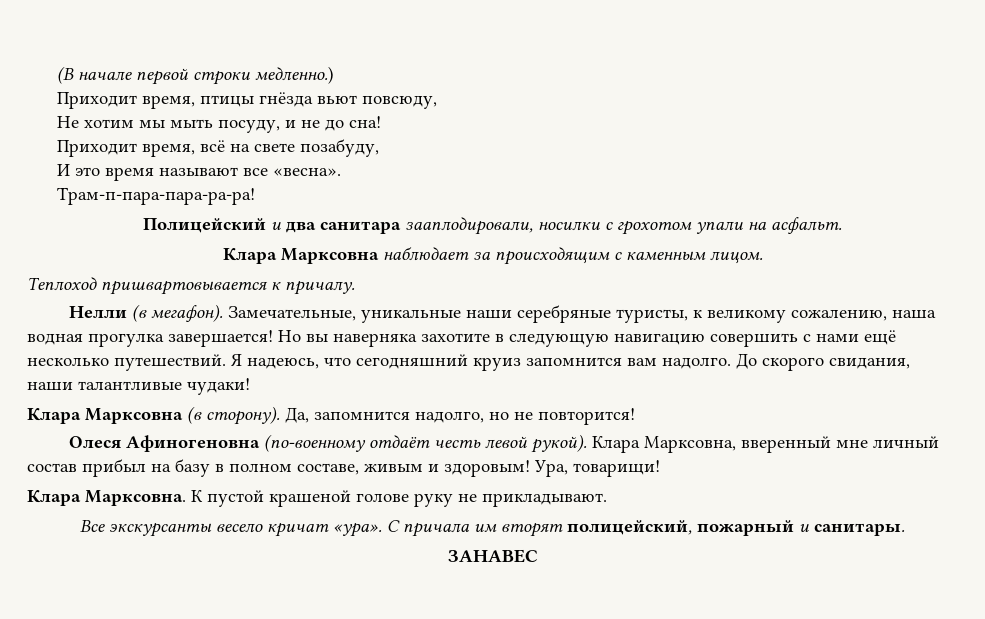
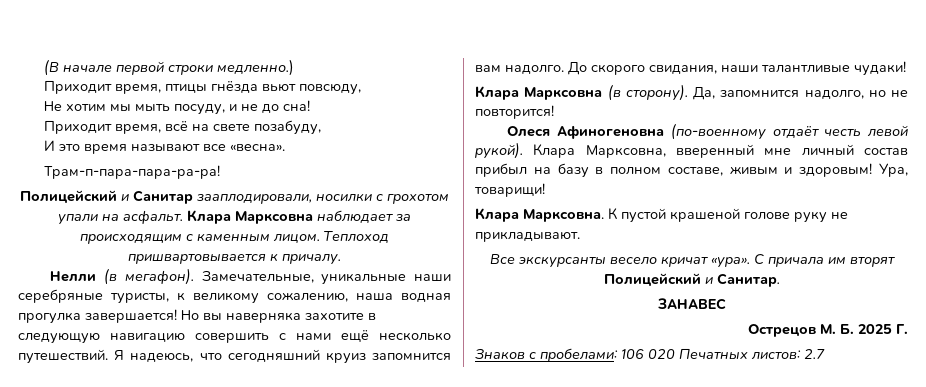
- Полицейский и два санитара зааплодировали, носилки с грохотом упали на асфальт.
- Клара Марксовна наблюдает за происходящим с каменным лицом.
- Теплоход пришвартовывается к причалу.
+ Полицейский и Санитар зааплодировали, носилки с грохотом упали на асфальт. Клара Марксовна наблюдает за происходящим с каменным лицом. Теплоход пришвартовывается к причалу.
- С причала им вторят полицейский, пожарный и санитары.
+ С причала им вторят Полицейский и Санитар.
  ЗАНАВЕС
+ Острецов М. Б. 2025 Г.
+ Знаков с пробелами: 106 020 Печатных листов: 2.7

